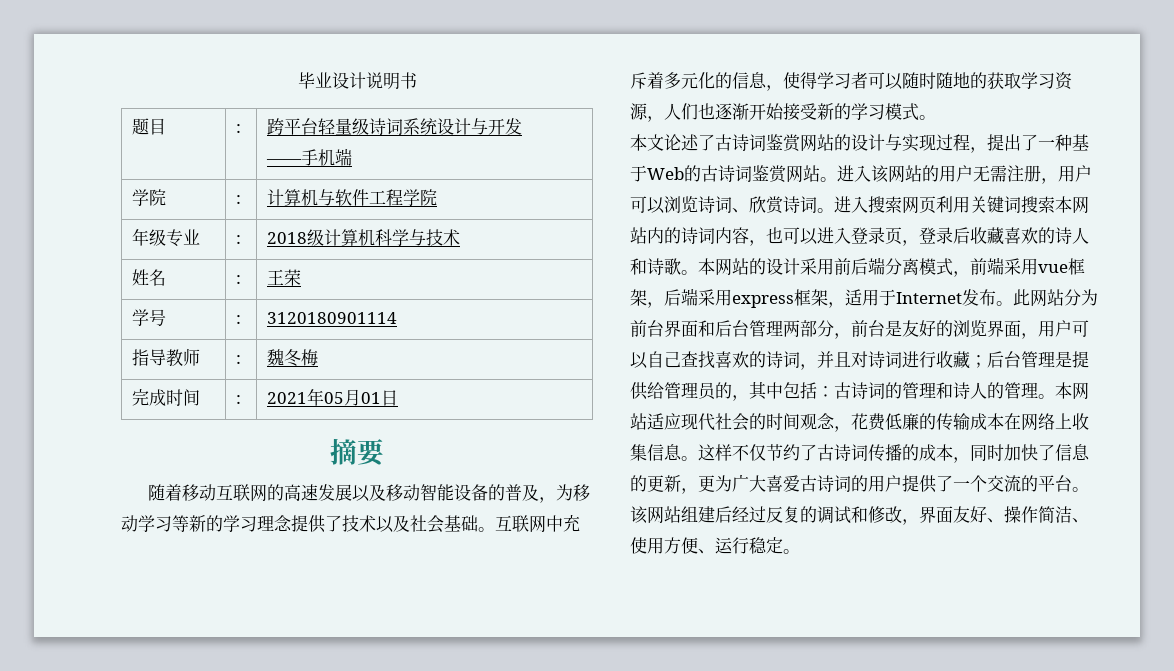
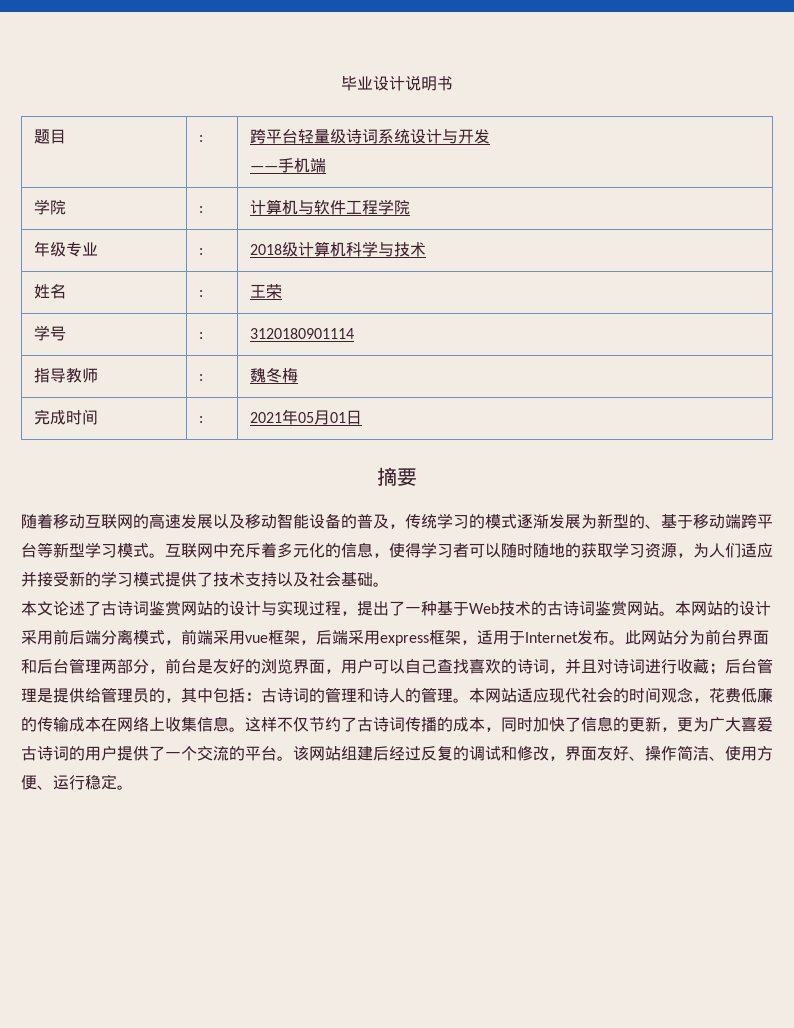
- 随着移动互联网的高速发展以及移动智能设备的普及，为移动学习等新的学习理念提供了技术以及社会基础。
+ 随着移动互联网的高速发展以及移动智能设备的普及，传统学习的模式逐渐发展为新型的、基于移动端跨平台等新型学习模式。
- 互联网中充斥着多元化的信息，使得学习者可以随时随地的获取学习资源，人们也逐渐开始接受新的学习模式。
+ 互联网中充斥着多元化的信息，使得学习者可以随时随地的获取学习资源，为人们适应并接受新的学习模式提供了技术支持以及社会基础。
- 本文论述了古诗词鉴赏网站的设计与实现过程，提出了一种基于Web的古诗词鉴赏网站。
+ 本文论述了古诗词鉴赏网站的设计与实现过程，提出了一种基于Web技术的古诗词鉴赏网站。
- 进入该网站的用户无需注册，用户可以浏览诗词、欣赏诗词。进入搜索网页利用关键词搜索本网站内的诗词内容，也可以进入登录页，登录后收藏喜欢的诗人和诗歌。

